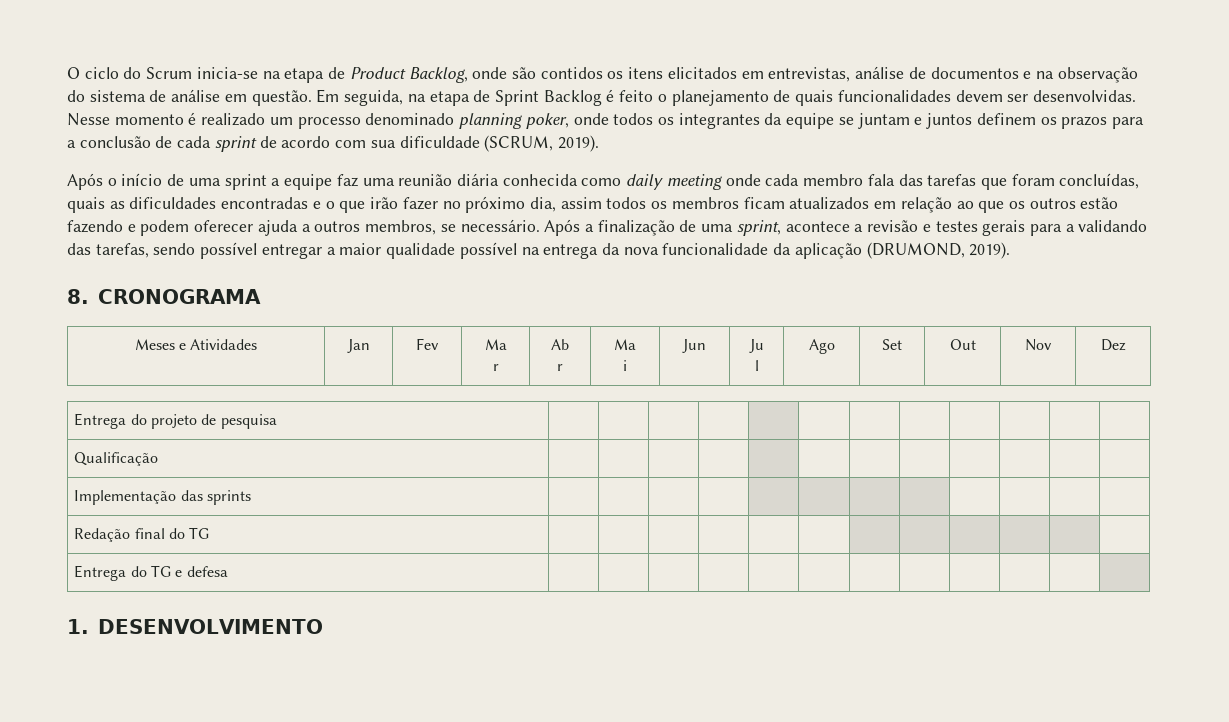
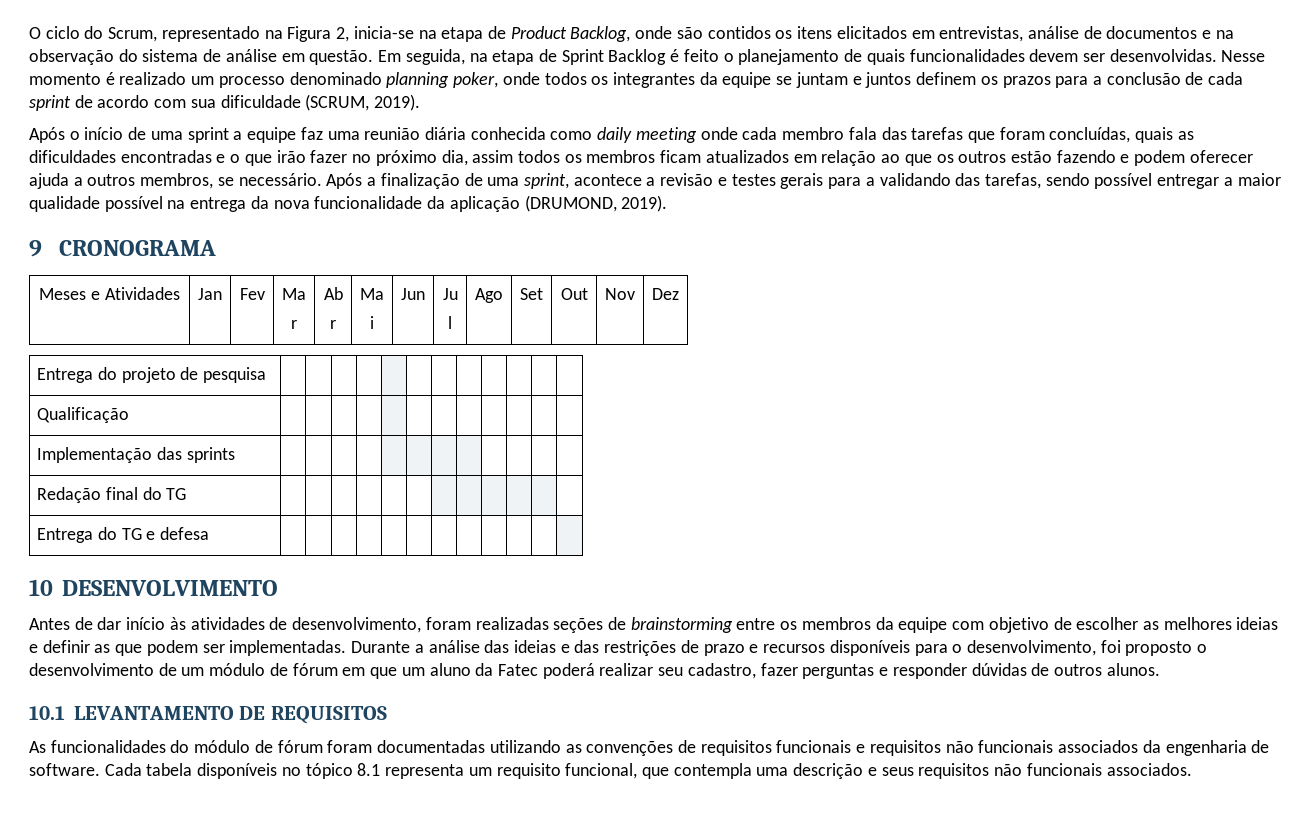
- O ciclo do Scrum inicia-se na etapa de Product Backlog, onde são contidos os itens elicitados em entrevistas, análise de documentos e na observação do sistema de análise em questão.
+ O ciclo do Scrum, representado na Figura 2, inicia-se na etapa de Product Backlog, onde são contidos os itens elicitados em entrevistas, análise de documentos e na observação do sistema de análise em questão.
- 8. CRONOGRAMA
+ 9 CRONOGRAMA
- 1. DESENVOLVIMENTO
+ 10 DESENVOLVIMENTO
+ Antes de dar início às atividades de desenvolvimento, foram realizadas seções de brainstorming entre os membros da equipe com objetivo de escolher as melhores ideias e definir as que podem ser implementadas. Durante a análise das ideias e das restrições de prazo e recursos disponíveis para o desenvolvimento, foi proposto o desenvolvimento de um módulo de fórum em que um aluno da Fatec poderá realizar seu cadastro, fazer perguntas e responder dúvidas de outros alunos.
+ 10.1 LEVANTAMENTO DE REQUISITOS
+ As funcionalidades do módulo de fórum foram documentadas utilizando as convenções de requisitos funcionais e requisitos não funcionais associados da engenharia de software. Cada tabela disponíveis no tópico 8.1 representa um requisito funcional, que contempla uma descrição e seus requisitos não funcionais associados.

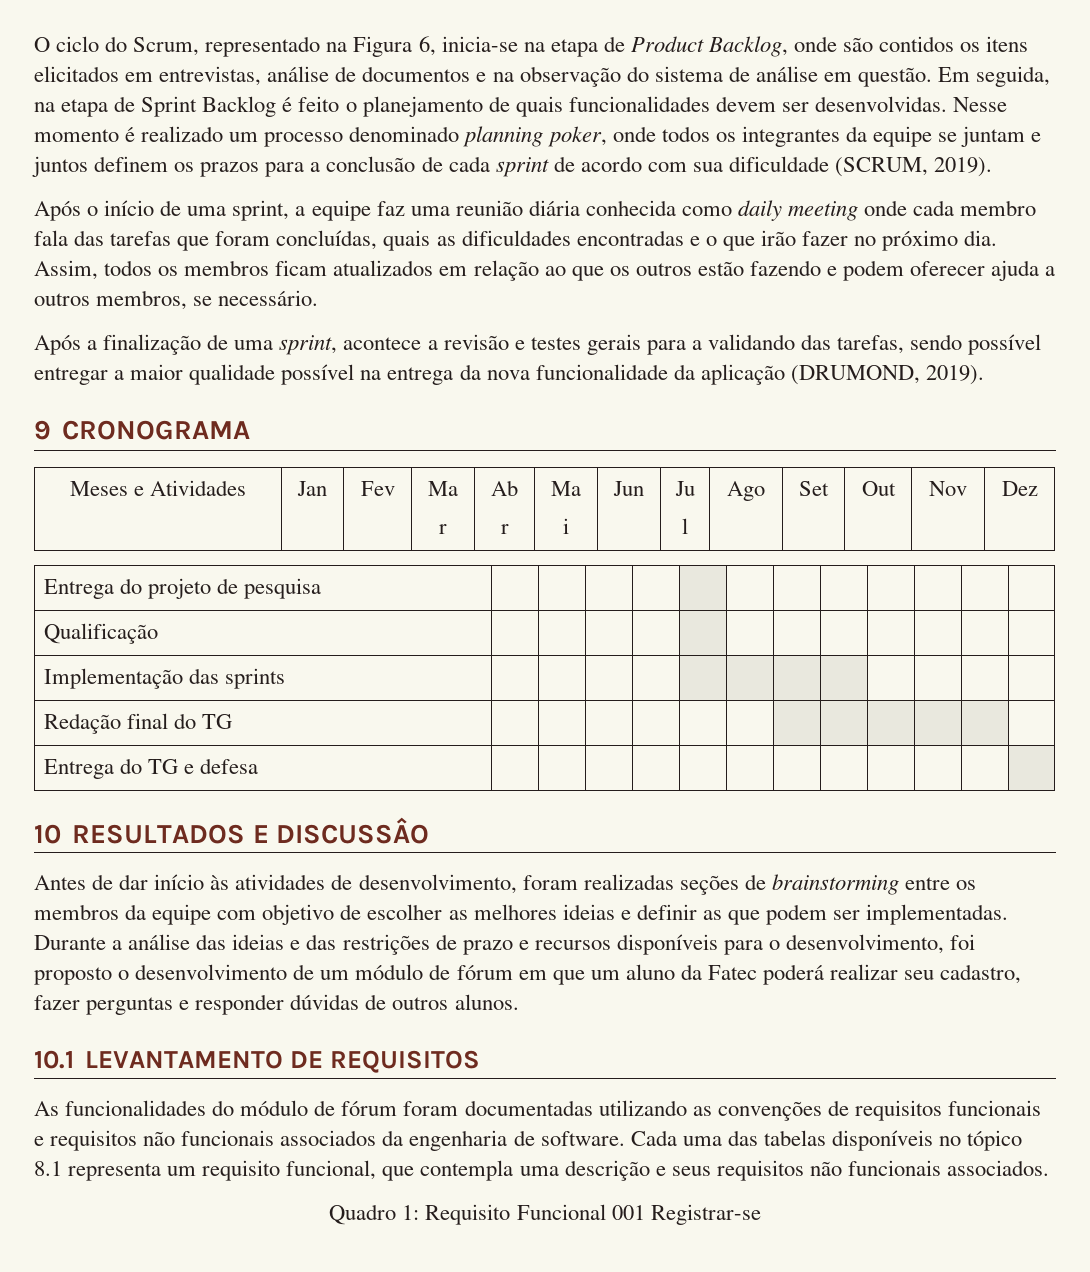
- O ciclo do Scrum, representado na Figura 2, inicia-se na etapa de Product Backlog, onde são contidos os itens elicitados em entrevistas, análise de documentos e na observação do sistema de análise em questão.
+ O ciclo do Scrum, representado na Figura 6, inicia-se na etapa de Product Backlog, onde são contidos os itens elicitados em entrevistas, análise de documentos e na observação do sistema de análise em questão.
- Após o início de uma sprint a equipe faz uma reunião diária conhecida como daily meeting onde cada membro fala das tarefas que foram concluídas, quais as dificuldades encontradas e o que irão fazer no próximo dia, assim todos os membros ficam atualizados em relação ao que os outros estão fazendo e podem oferecer ajuda a outros membros, se necessário. Após a finalização de uma sprint, acontece a revisão e testes gerais para a validando das tarefas, sendo possível entregar a maior qualidade possível na entrega da nova funcionalidade da aplicação (DRUMOND, 2019).
+ Após o início de uma sprint, a equipe faz uma reunião diária conhecida como daily meeting onde cada membro fala das tarefas que foram concluídas, quais as dificuldades encontradas e o que irão fazer no próximo dia. Assim, todos os membros ficam atualizados em relação ao que os outros estão fazendo e podem oferecer ajuda a outros membros, se necessário.
+ Após a finalização de uma sprint, acontece a revisão e testes gerais para a validando das tarefas, sendo possível entregar a maior qualidade possível na entrega da nova funcionalidade da aplicação (DRUMOND, 2019).
- 10 DESENVOLVIMENTO
+ 10 RESULTADOS E DISCUSSÂO
- Cada tabela disponíveis no tópico 8.1 representa um requisito funcional, que contempla uma descrição e seus requisitos não funcionais associados.
+ Cada uma das tabelas disponíveis no tópico 8.1 representa um requisito funcional, que contempla uma descrição e seus requisitos não funcionais associados.
+ Quadro 1: Requisito Funcional 001 Registrar-se

